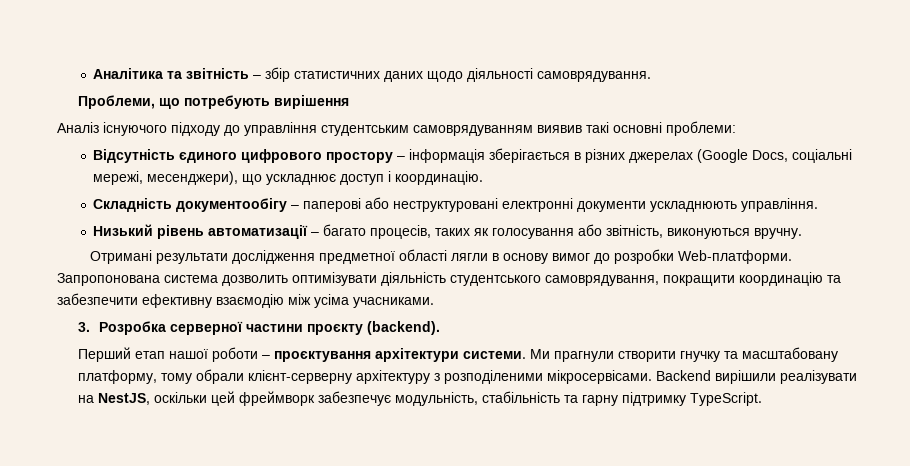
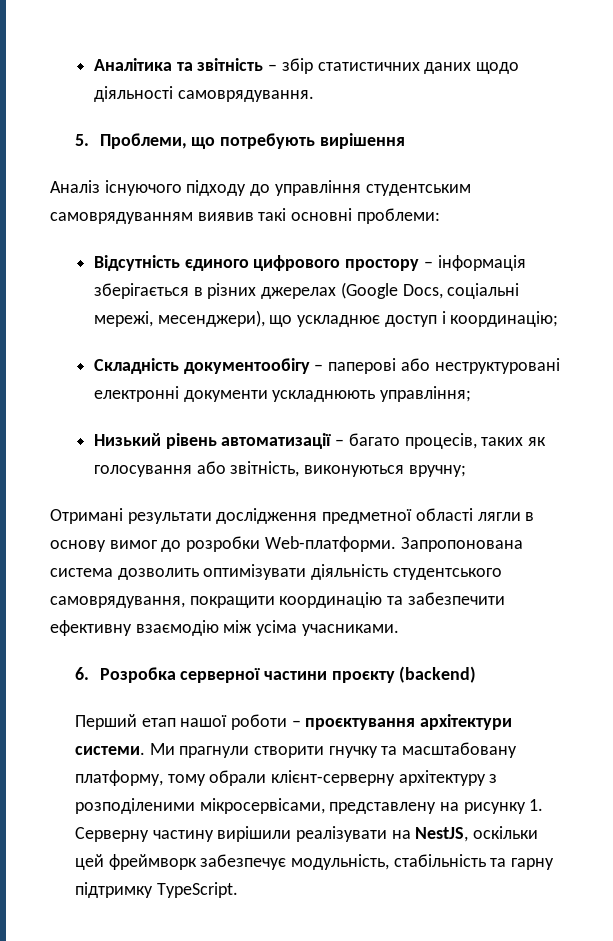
- Проблеми, що потребують вирішення
+ 5. Проблеми, що потребують вирішення
- Відсутність єдиного цифрового простору – інформація зберігається в різних джерелах (Google Docs, соціальні мережі, месенджери), що ускладнює доступ і координацію.
+ Відсутність єдиного цифрового простору – інформація зберігається в різних джерелах (Google Docs, соціальні мережі, месенджери), що ускладнює доступ і координацію;
- Складність документообігу – паперові або неструктуровані електронні документи ускладнюють управління.
+ Складність документообігу – паперові або неструктуровані електронні документи ускладнюють управління;
- Низький рівень автоматизації – багато процесів, таких як голосування або звітність, виконуються вручну.
+ Низький рівень автоматизації – багато процесів, таких як голосування або звітність, виконуються вручну;
- 3. Розробка серверної частини проєкту (backend).
+ 6. Розробка серверної частини проєкту (backend)
- Ми прагнули створити гнучку та масштабовану платформу, тому обрали клієнт-серверну архітектуру з розподіленими мікросервісами. Backend вирішили реалізувати на NestJS, оскільки цей фреймворк забезпечує модульність, стабільність та гарну підтримку TypeScript.
+ Ми прагнули створити гнучку та масштабовану платформу, тому обрали клієнт-серверну архітектуру з розподіленими мікросервісами, представлену на рисунку 1. Серверну частину вирішили реалізувати на NestJS, оскільки цей фреймворк забезпечує модульність, стабільність та гарну підтримку TypeScript.

